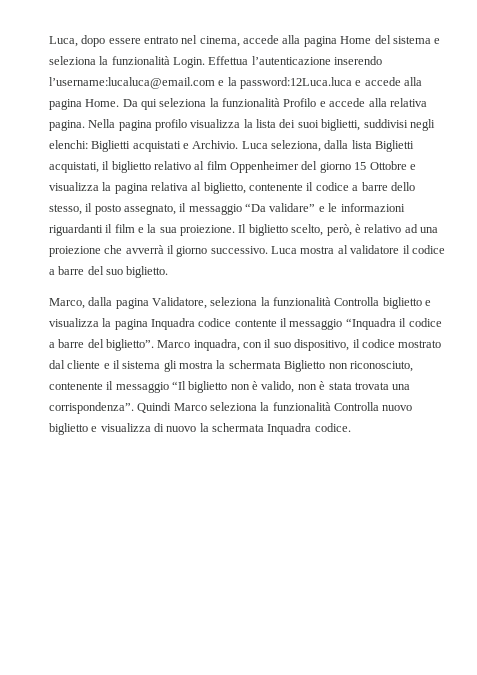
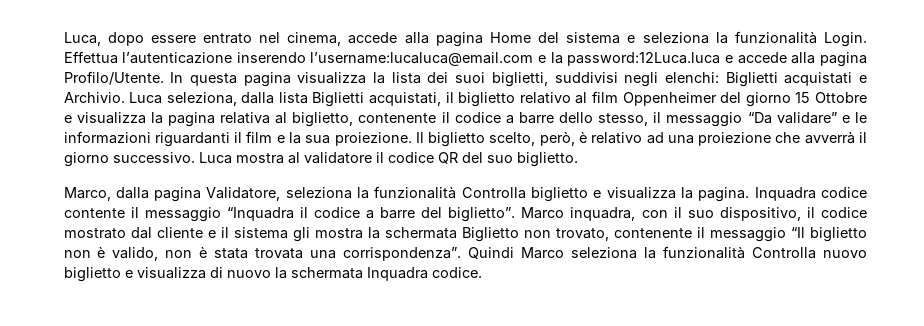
- Effettua l’autenticazione inserendo l’username:lucaluca@email.com e la password:12Luca.luca e accede alla pagina Home. Da qui seleziona la funzionalità Profilo e accede alla relativa pagina. Nella pagina profilo visualizza la lista dei suoi biglietti, suddivisi negli elenchi: Biglietti acquistati e Archivio.
+ Effettua l’autenticazione inserendo l’username:lucaluca@email.com e la password:12Luca.luca e accede alla pagina Profilo/Utente. In questa pagina visualizza la lista dei suoi biglietti, suddivisi negli elenchi: Biglietti acquistati e Archivio.
- Luca seleziona, dalla lista Biglietti acquistati, il biglietto relativo al film Oppenheimer del giorno 15 Ottobre e visualizza la pagina relativa al biglietto, contenente il codice a barre dello stesso, il posto assegnato, il messaggio “Da validare” e le informazioni riguardanti il film e la sua proiezione.
+ Luca seleziona, dalla lista Biglietti acquistati, il biglietto relativo al film Oppenheimer del giorno 15 Ottobre e visualizza la pagina relativa al biglietto, contenente il codice a barre dello stesso, il messaggio “Da validare” e le informazioni riguardanti il film e la sua proiezione.
- Luca mostra al validatore il codice a barre del suo biglietto.
+ Luca mostra al validatore il codice QR del suo biglietto.
- Marco, dalla pagina Validatore, seleziona la funzionalità Controlla biglietto e visualizza la pagina Inquadra codice contente il messaggio “Inquadra il codice a barre del biglietto”.
+ Marco, dalla pagina Validatore, seleziona la funzionalità Controlla biglietto e visualizza la pagina. Inquadra codice contente il messaggio “Inquadra il codice a barre del biglietto”.
- Marco inquadra, con il suo dispositivo, il codice mostrato dal cliente e il sistema gli mostra la schermata Biglietto non riconosciuto, contenente il messaggio “Il biglietto non è valido, non è stata trovata una corrispondenza”.
+ Marco inquadra, con il suo dispositivo, il codice mostrato dal cliente e il sistema gli mostra la schermata Biglietto non trovato, contenente il messaggio “Il biglietto non è valido, non è stata trovata una corrispondenza”.

